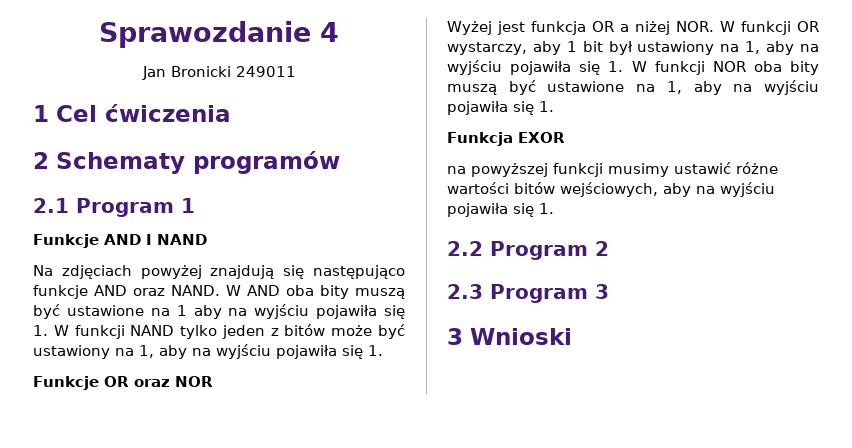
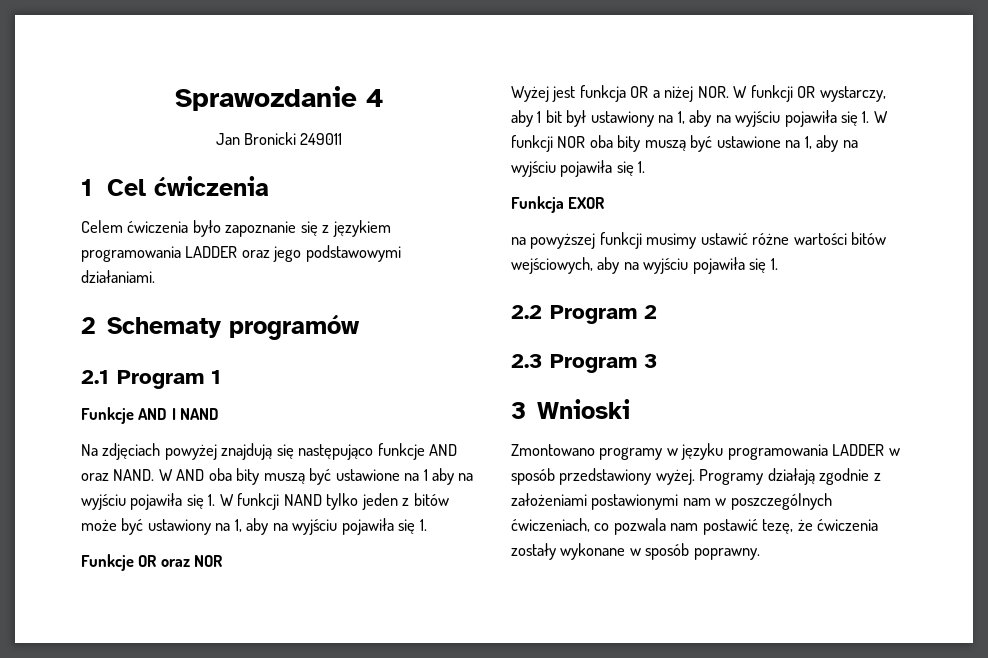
+ Celem ćwiczenia było zapoznanie się z językiem programowania LADDER oraz jego podstawowymi działaniami.
+ Zmontowano programy w języku programowania LADDER w sposób przedstawiony wyżej. Programy działają zgodnie z założeniami postawionymi nam w poszczególnych ćwiczeniach, co pozwala nam postawić tezę, że ćwiczenia zostały wykonane w sposób poprawny.

